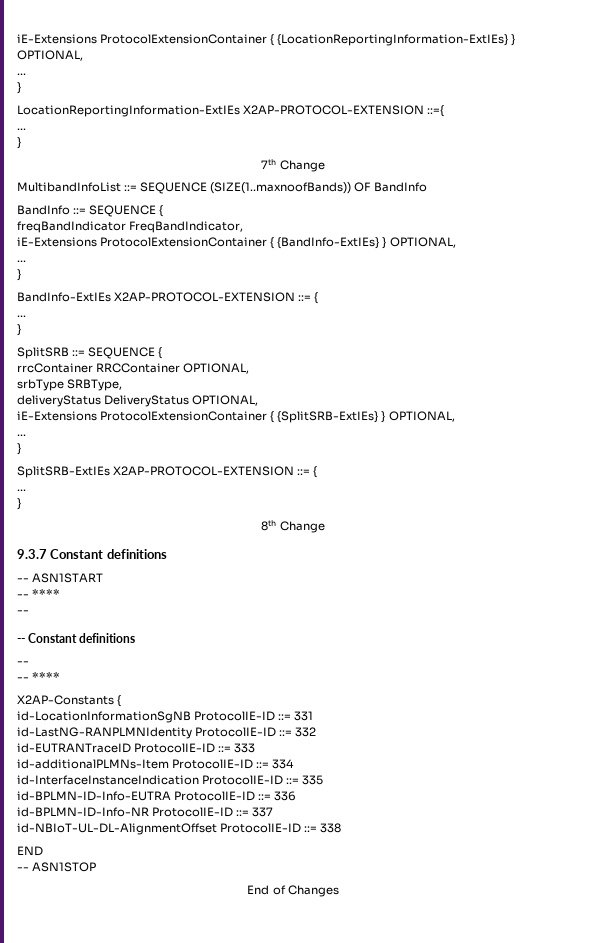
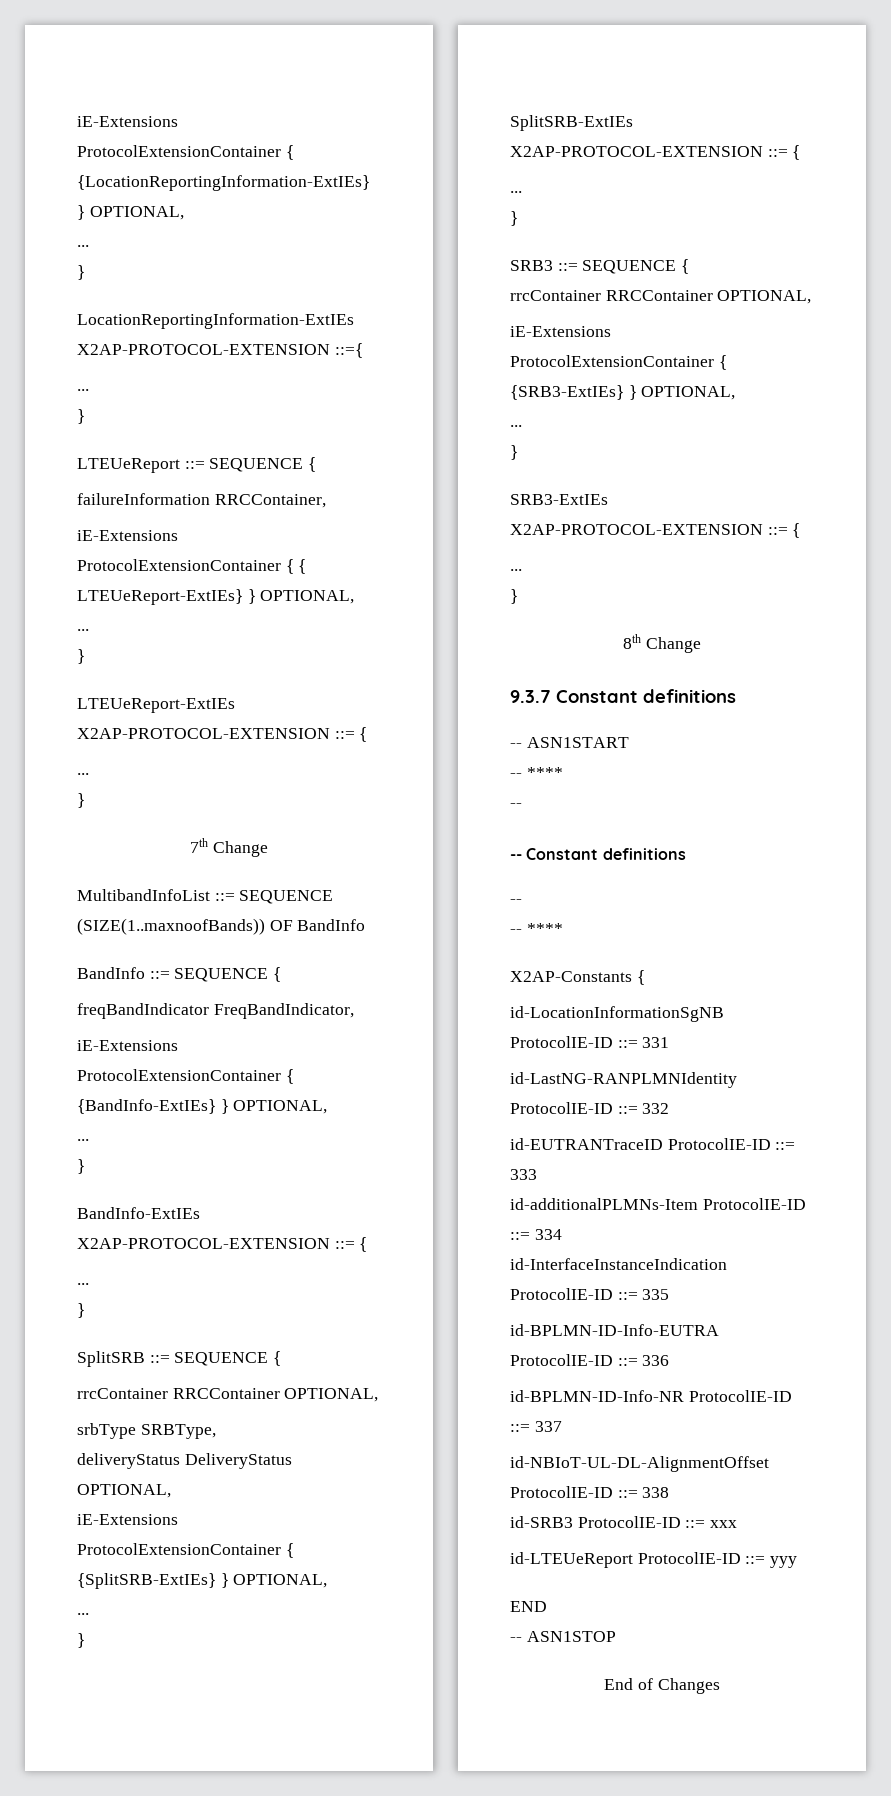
+ LTEUeReport ::= SEQUENCE {
+ failureInformation RRCContainer,
+ iE-Extensions ProtocolExtensionContainer { { LTEUeReport-ExtIEs} } OPTIONAL,
+ ...
+ }
+ LTEUeReport-ExtIEs X2AP-PROTOCOL-EXTENSION ::= {
+ ...
+ }
+ SRB3 ::= SEQUENCE {
+ rrcContainer RRCContainer OPTIONAL,
+ iE-Extensions ProtocolExtensionContainer { {SRB3-ExtIEs} } OPTIONAL,
+ ...
+ }
+ SRB3-ExtIEs X2AP-PROTOCOL-EXTENSION ::= {
+ ...
+ }
+ id-SRB3 ProtocolIE-ID ::= xxx
+ id-LTEUeReport ProtocolIE-ID ::= yyy

